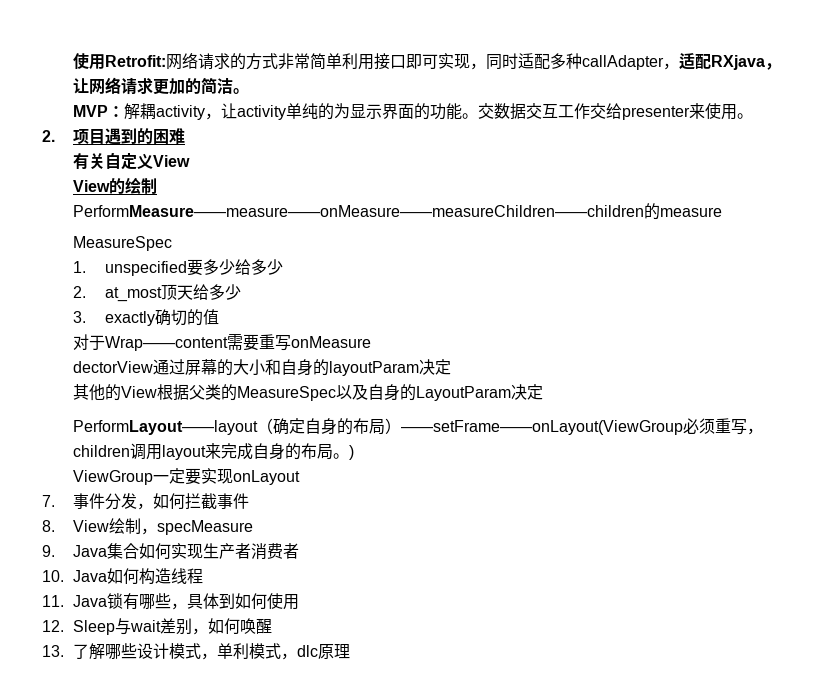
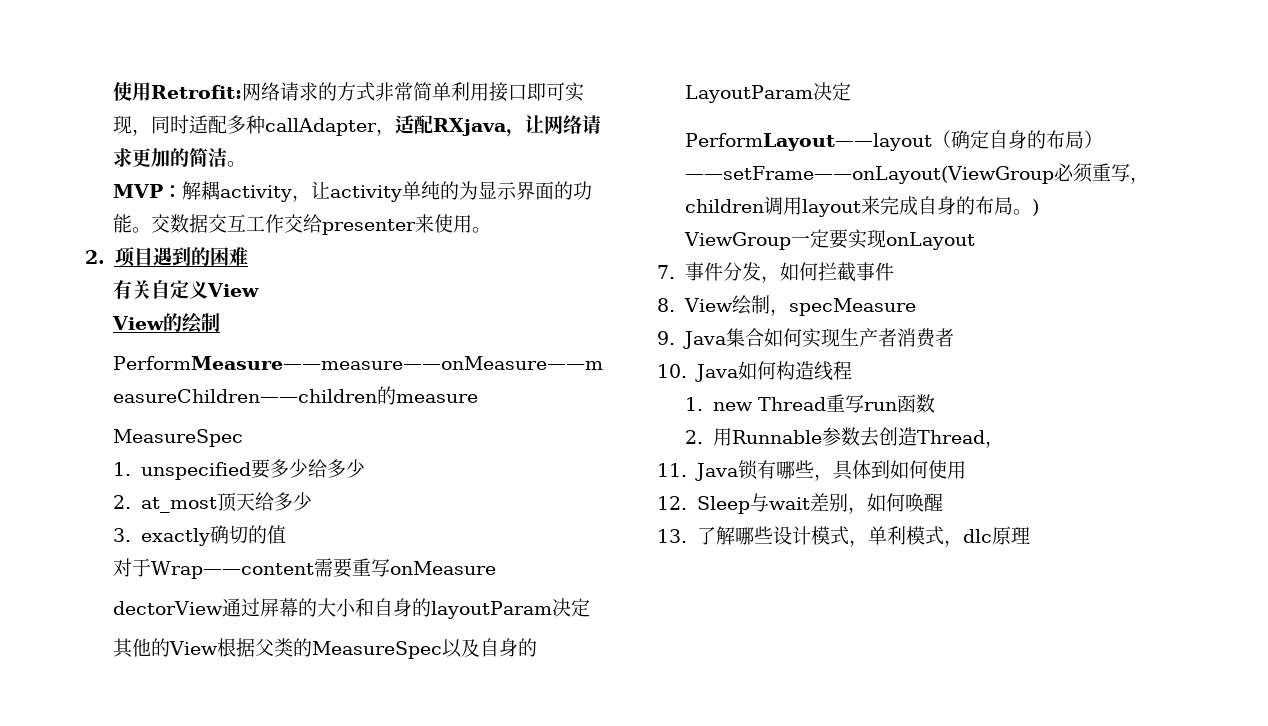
+ 1. new Thread重写run函数
+ 2.用Runnable参数去创造Thread，

